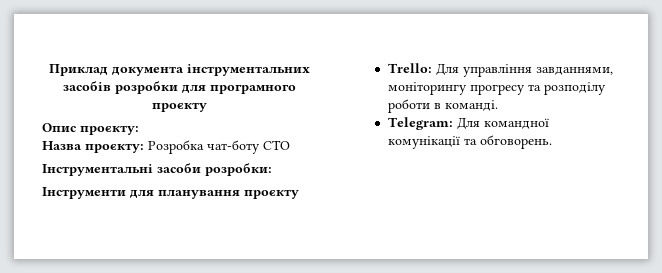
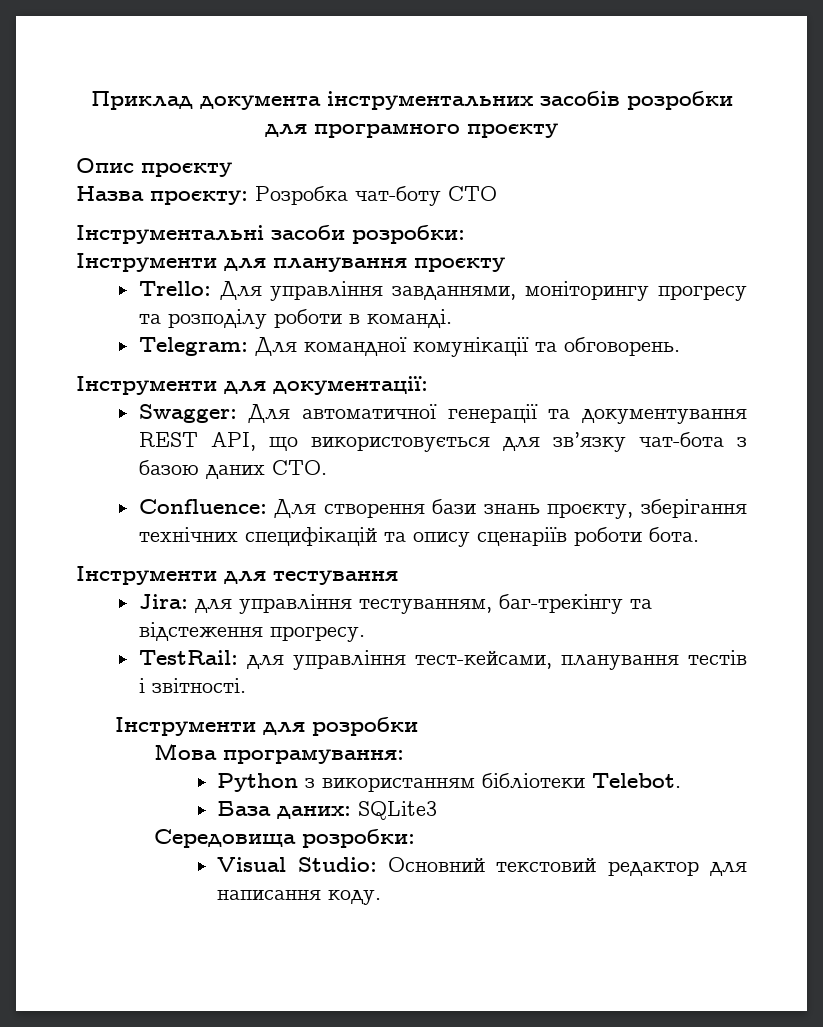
- Опис проєкту:
+ Опис проєкту
+ Інструменти для документації:
+ Swagger: Для автоматичної генерації та документування REST API, що використовується для зв’язку чат-бота з базою даних СТО.
+ Confluence: Для створення бази знань проєкту, зберігання технічних специфікацій та опису сценаріїв роботи бота.
+ Інструменти для тестування
+ Jira: для управління тестуванням, баг-трекінгу та відстеження прогресу.
+ TestRail: для управління тест-кейсами, планування тестів і звітності.
+ Інструменти для розробки
+ Мова програмування:
+ Python з використанням бібліотеки Telebot.
+ База даних: SQLite3
+ Середовища розробки:
+ Visual Studio: Основний текстовий редактор для написання коду.

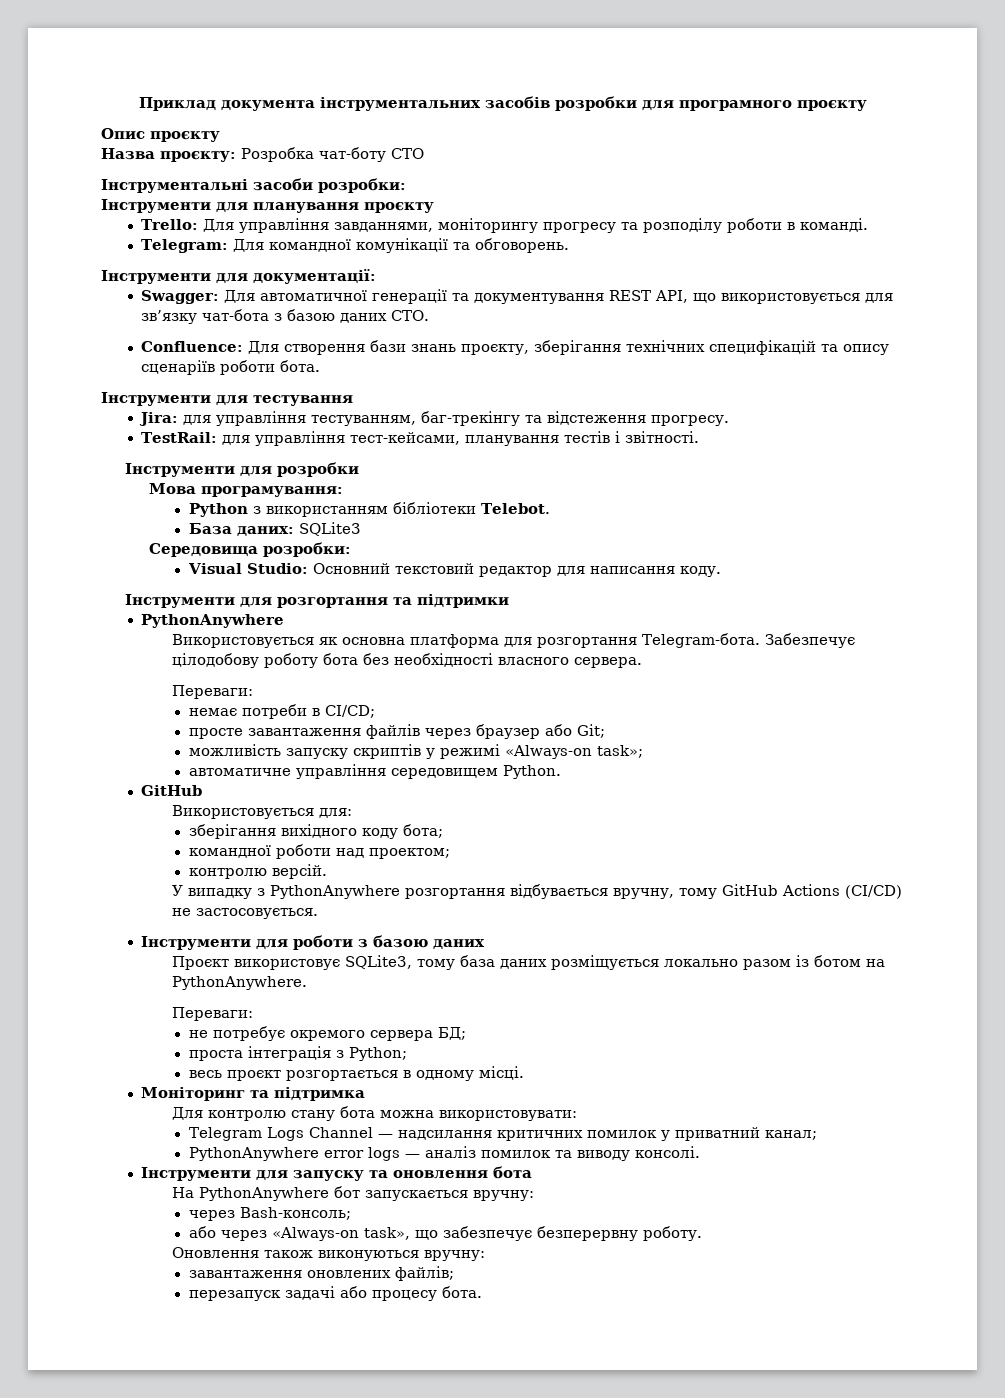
+ Інструменти для розгортання та підтримки
+ PythonAnywhere
+ Використовується як основна платформа для розгортання Telegram-бота. Забезпечує цілодобову роботу бота без необхідності власного сервера.
+ Переваги:
+ немає потреби в CI/CD;
+ просте завантаження файлів через браузер або Git;
+ можливість запуску скриптів у режимі «Always-on task»;
+ автоматичне управління середовищем Python.
+ GitHub
+ Використовується для:
+ зберігання вихідного коду бота;
+ командної роботи над проектом;
+ контролю версій.
+ У випадку з PythonAnywhere розгортання відбувається вручну, тому GitHub Actions (CI/CD) не застосовується.
+ Інструменти для роботи з базою даних
+ Проєкт використовує SQLite3, тому база даних розміщується локально разом із ботом на PythonAnywhere.
+ Переваги:
+ не потребує окремого сервера БД;
+ проста інтеграція з Python;
+ весь проєкт розгортається в одному місці.
+ Моніторинг та підтримка
+ Для контролю стану бота можна використовувати:
+ Telegram Logs Channel — надсилання критичних помилок у приватний канал;
+ PythonAnywhere error logs — аналіз помилок та виводу консолі.
+ Інструменти для запуску та оновлення бота
+ На PythonAnywhere бот запускається вручну:
+ через Bash-консоль;
+ або через «Always-on task», що забезпечує безперервну роботу.
+ Оновлення також виконуються вручну:
+ завантаження оновлених файлів;
+ перезапуск задачі або процесу бота.

